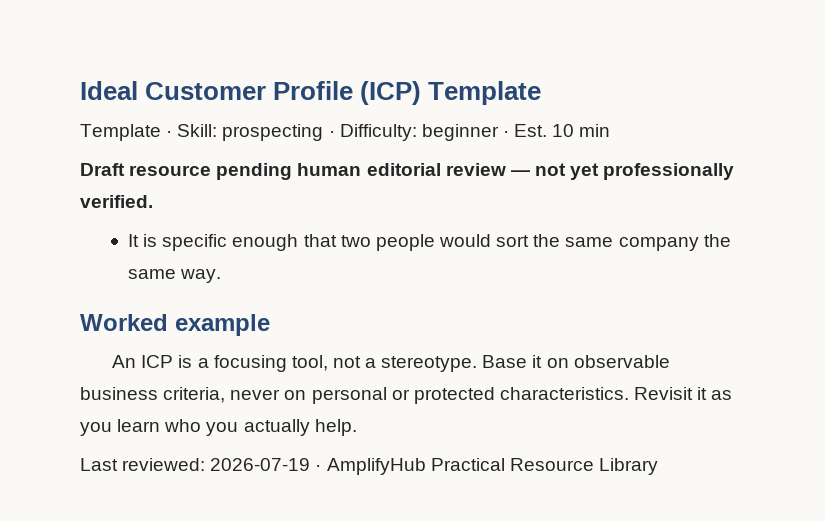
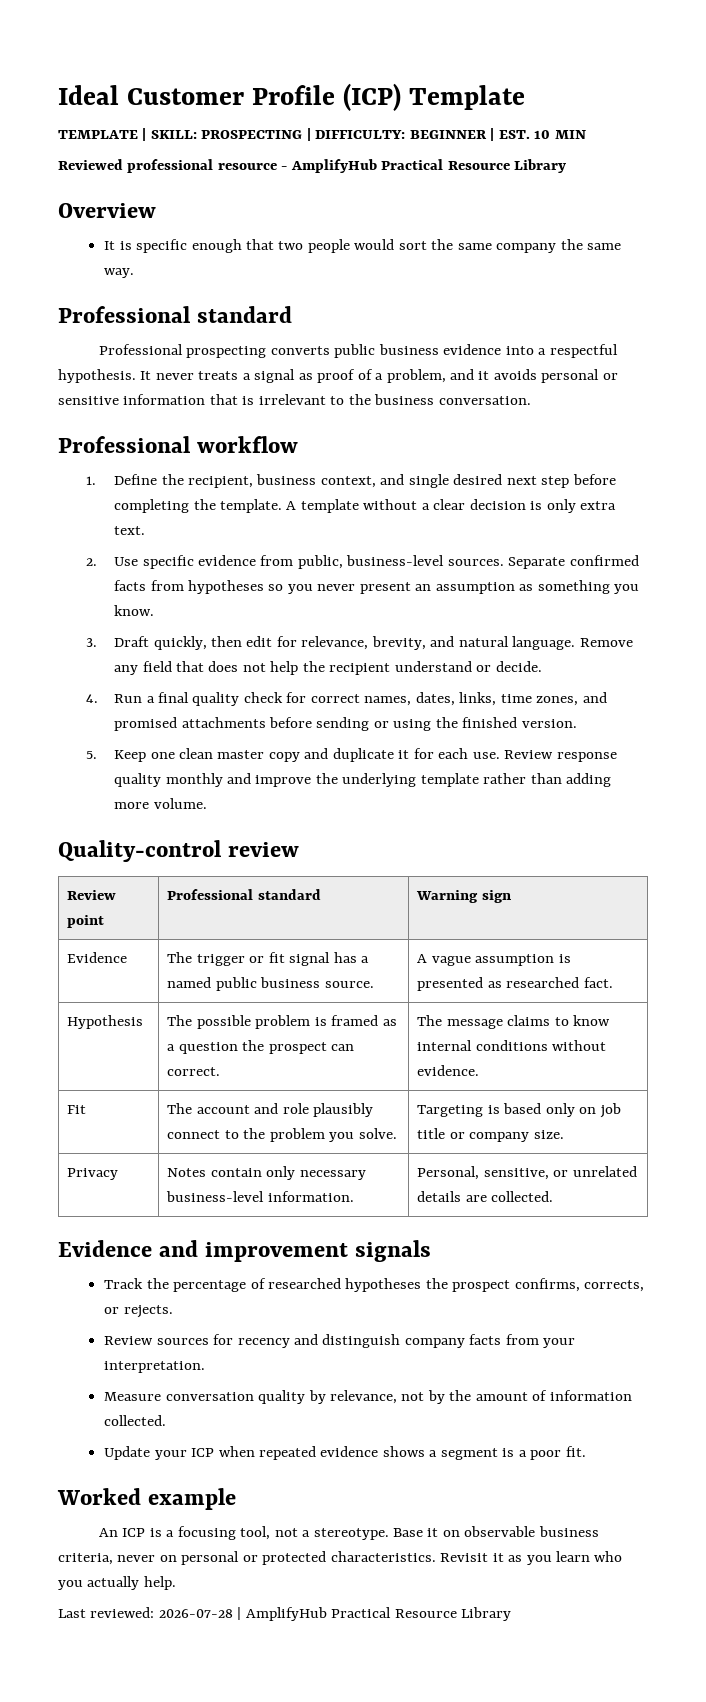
- Template · Skill: prospecting · Difficulty: beginner · Est. 10 min
- Draft resource pending human editorial review — not yet professionally verified.
+ TEMPLATE | SKILL: PROSPECTING | DIFFICULTY: BEGINNER | EST. 10 MIN
+ Reviewed professional resource - AmplifyHub Practical Resource Library
+ Overview
  It is specific enough that two people would sort the same company the same way.
+ Professional standard
+ Professional prospecting converts public business evidence into a respectful hypothesis. It never treats a signal as proof of a problem, and it avoids personal or sensitive information that is irrelevant to the business conversation.
+ Professional workflow
+ 1. Define the recipient, business context, and single desired next step before completing the template. A template without a clear decision is only extra text.
+ 2. Use specific evidence from public, business-level sources. Separate confirmed facts from hypotheses so you never present an assumption as something you know.
+ 3. Draft quickly, then edit for relevance, brevity, and natural language. Remove any field that does not help the recipient understand or decide.
+ 4. Run a final quality check for correct names, dates, links, time zones, and promised attachments before sending or using the finished version.
+ 5. Keep one clean master copy and duplicate it for each use. Review response quality monthly and improve the underlying template rather than adding more volume.
+ Quality-control review
+ Review point | Professional standard | Warning sign
+ Evidence | The trigger or fit signal has a named public business source. | A vague assumption is presented as researched fact.
+ Hypothesis | The possible problem is framed as a question the prospect can correct. | The message claims to know internal conditions without evidence.
+ Fit | The account and role plausibly connect to the problem you solve. | Targeting is based only on job title or company size.
+ Privacy | Notes contain only necessary business-level information. | Personal, sensitive, or unrelated details are collected.
+ Evidence and improvement signals
+ Track the percentage of researched hypotheses the prospect confirms, corrects, or rejects.
+ Review sources for recency and distinguish company facts from your interpretation.
+ Measure conversation quality by relevance, not by the amount of information collected.
+ Update your ICP when repeated evidence shows a segment is a poor fit.
- Last reviewed: 2026-07-19 · AmplifyHub Practical Resource Library
+ Last reviewed: 2026-07-28 | AmplifyHub Practical Resource Library

